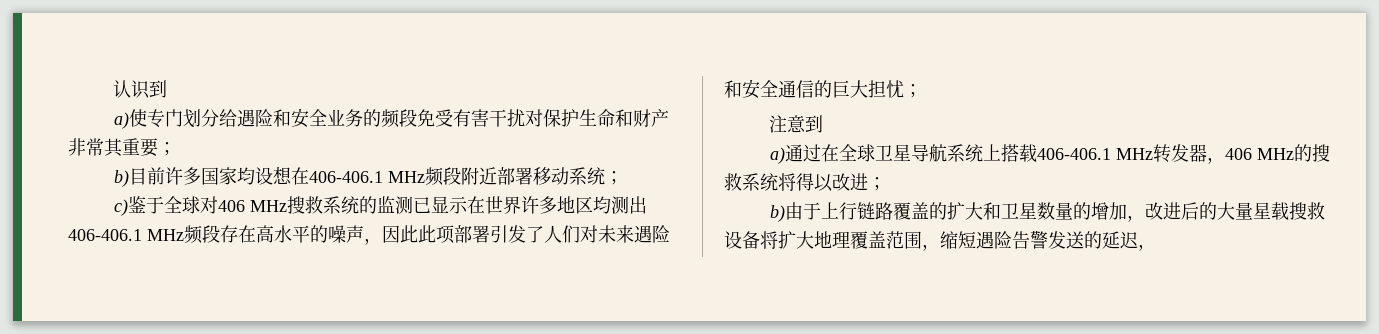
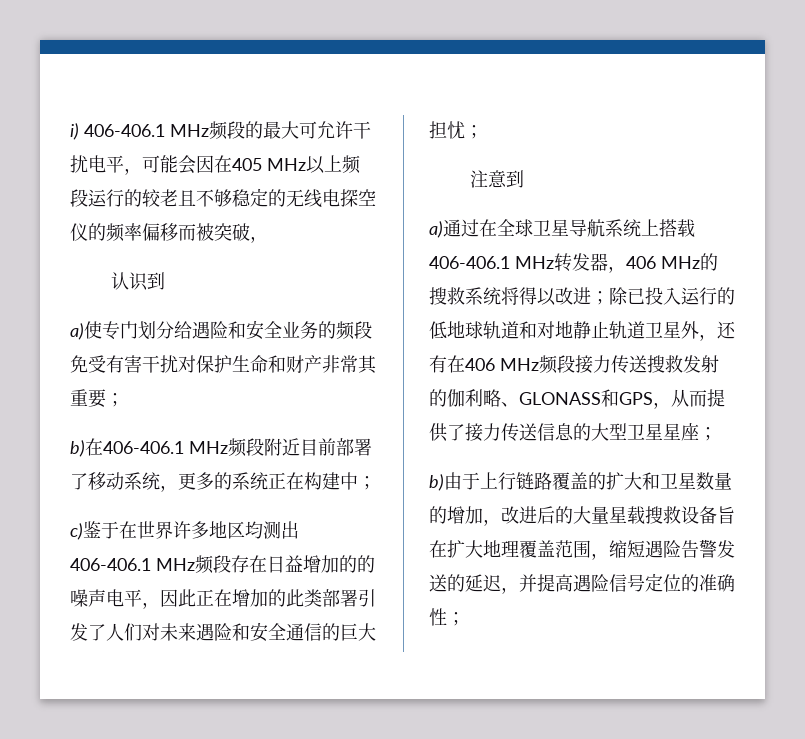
+ i) 406-406.1 MHz频段的最大可允许干扰电平，可能会因在405 MHz以上频段运行的较老且不够稳定的无线电探空仪的频率偏移而被突破，
- b)目前许多国家均设想在406-406.1 MHz频段附近部署移动系统；
- c)鉴于全球对406 MHz搜救系统的监测已显示在世界许多地区均测出406-406.1 MHz频段存在高水平的噪声，因此此项部署引发了人们对未来遇险和安全通信的巨大担忧；
+ b)在406-406.1 MHz频段附近目前部署了移动系统，更多的系统正在构建中；
+ c)鉴于在世界许多地区均测出406-406.1 MHz频段存在日益增加的的噪声电平，因此正在增加的此类部署引发了人们对未来遇险和安全通信的巨大担忧；
- a)通过在全球卫星导航系统上搭载406-406.1 MHz转发器，406 MHz的搜救系统将得以改进；
+ a)通过在全球卫星导航系统上搭载406-406.1 MHz转发器，406 MHz的搜救系统将得以改进；除已投入运行的低地球轨道和对地静止轨道卫星外，还有在406 MHz频段接力传送搜救发射的伽利略、GLONASS和GPS，从而提供了接力传送信息的大型卫星星座；
- b)由于上行链路覆盖的扩大和卫星数量的增加，改进后的大量星载搜救设备将扩大地理覆盖范围，缩短遇险告警发送的延迟，
+ b)由于上行链路覆盖的扩大和卫星数量的增加，改进后的大量星载搜救设备旨在扩大地理覆盖范围，缩短遇险告警发送的延迟，并提高遇险信号定位的准确性；

